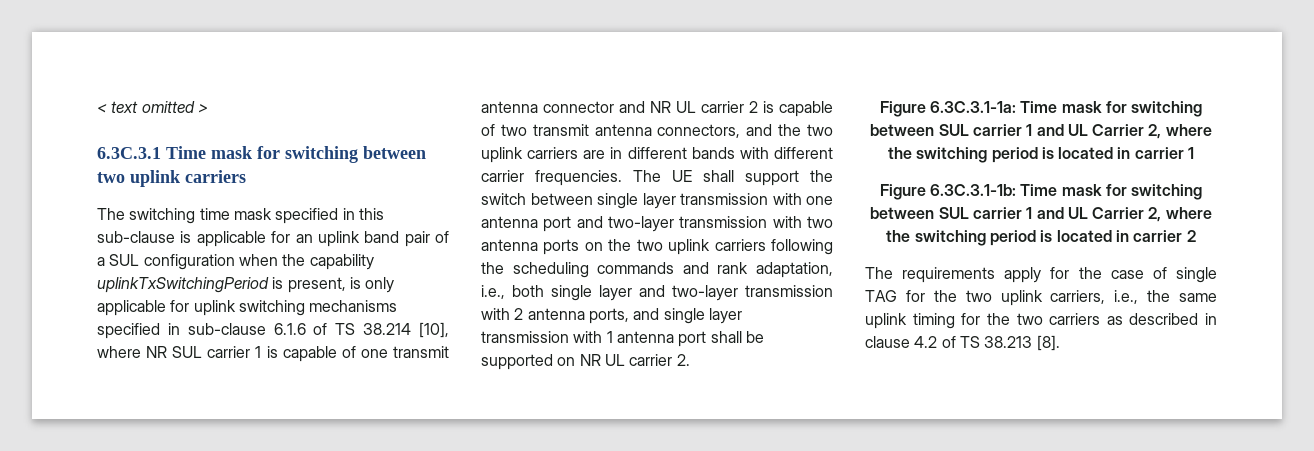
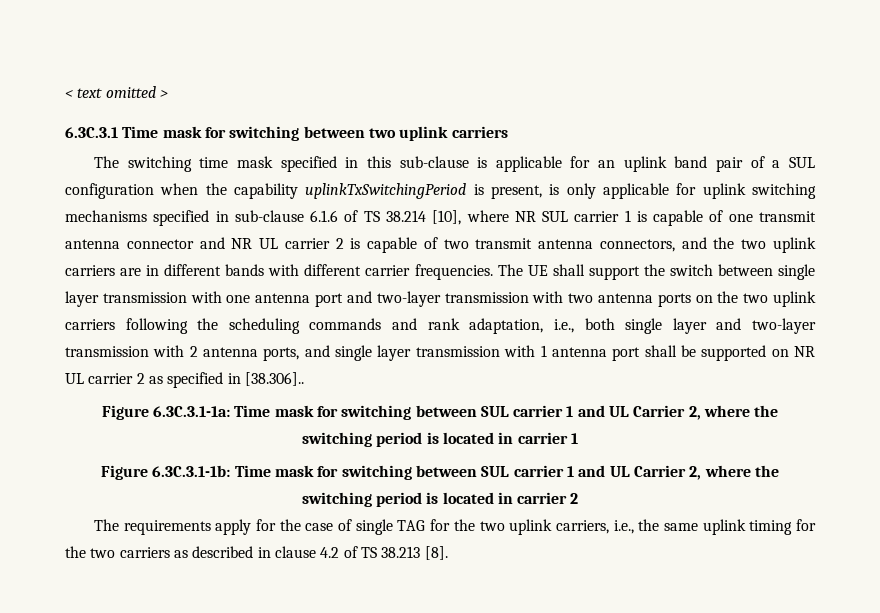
- The UE shall support the switch between single layer transmission with one antenna port and two-layer transmission with two antenna ports on the two uplink carriers following the scheduling commands and rank adaptation, i.e., both single layer and two-layer transmission with 2 antenna ports, and single layer transmission with 1 antenna port shall be supported on NR UL carrier 2.
+ The UE shall support the switch between single layer transmission with one antenna port and two-layer transmission with two antenna ports on the two uplink carriers following the scheduling commands and rank adaptation, i.e., both single layer and two-layer transmission with 2 antenna ports, and single layer transmission with 1 antenna port shall be supported on NR UL carrier 2 as specified in [38.306]..

